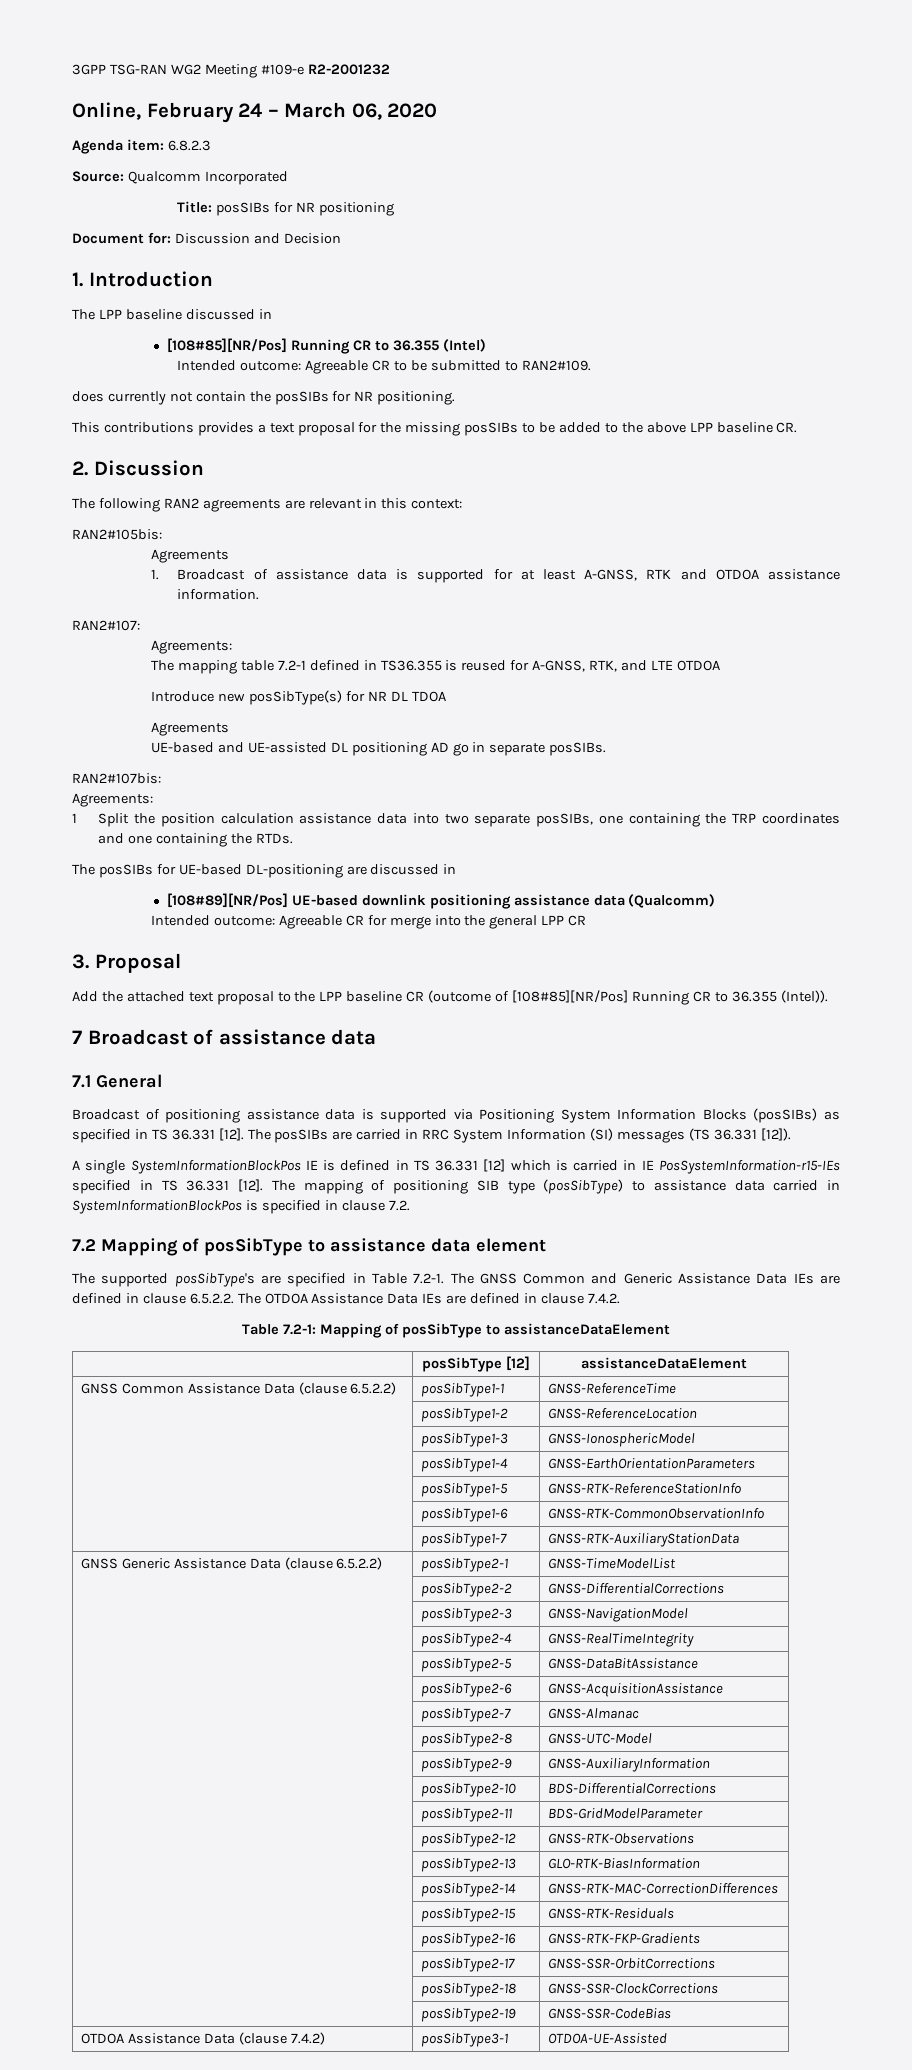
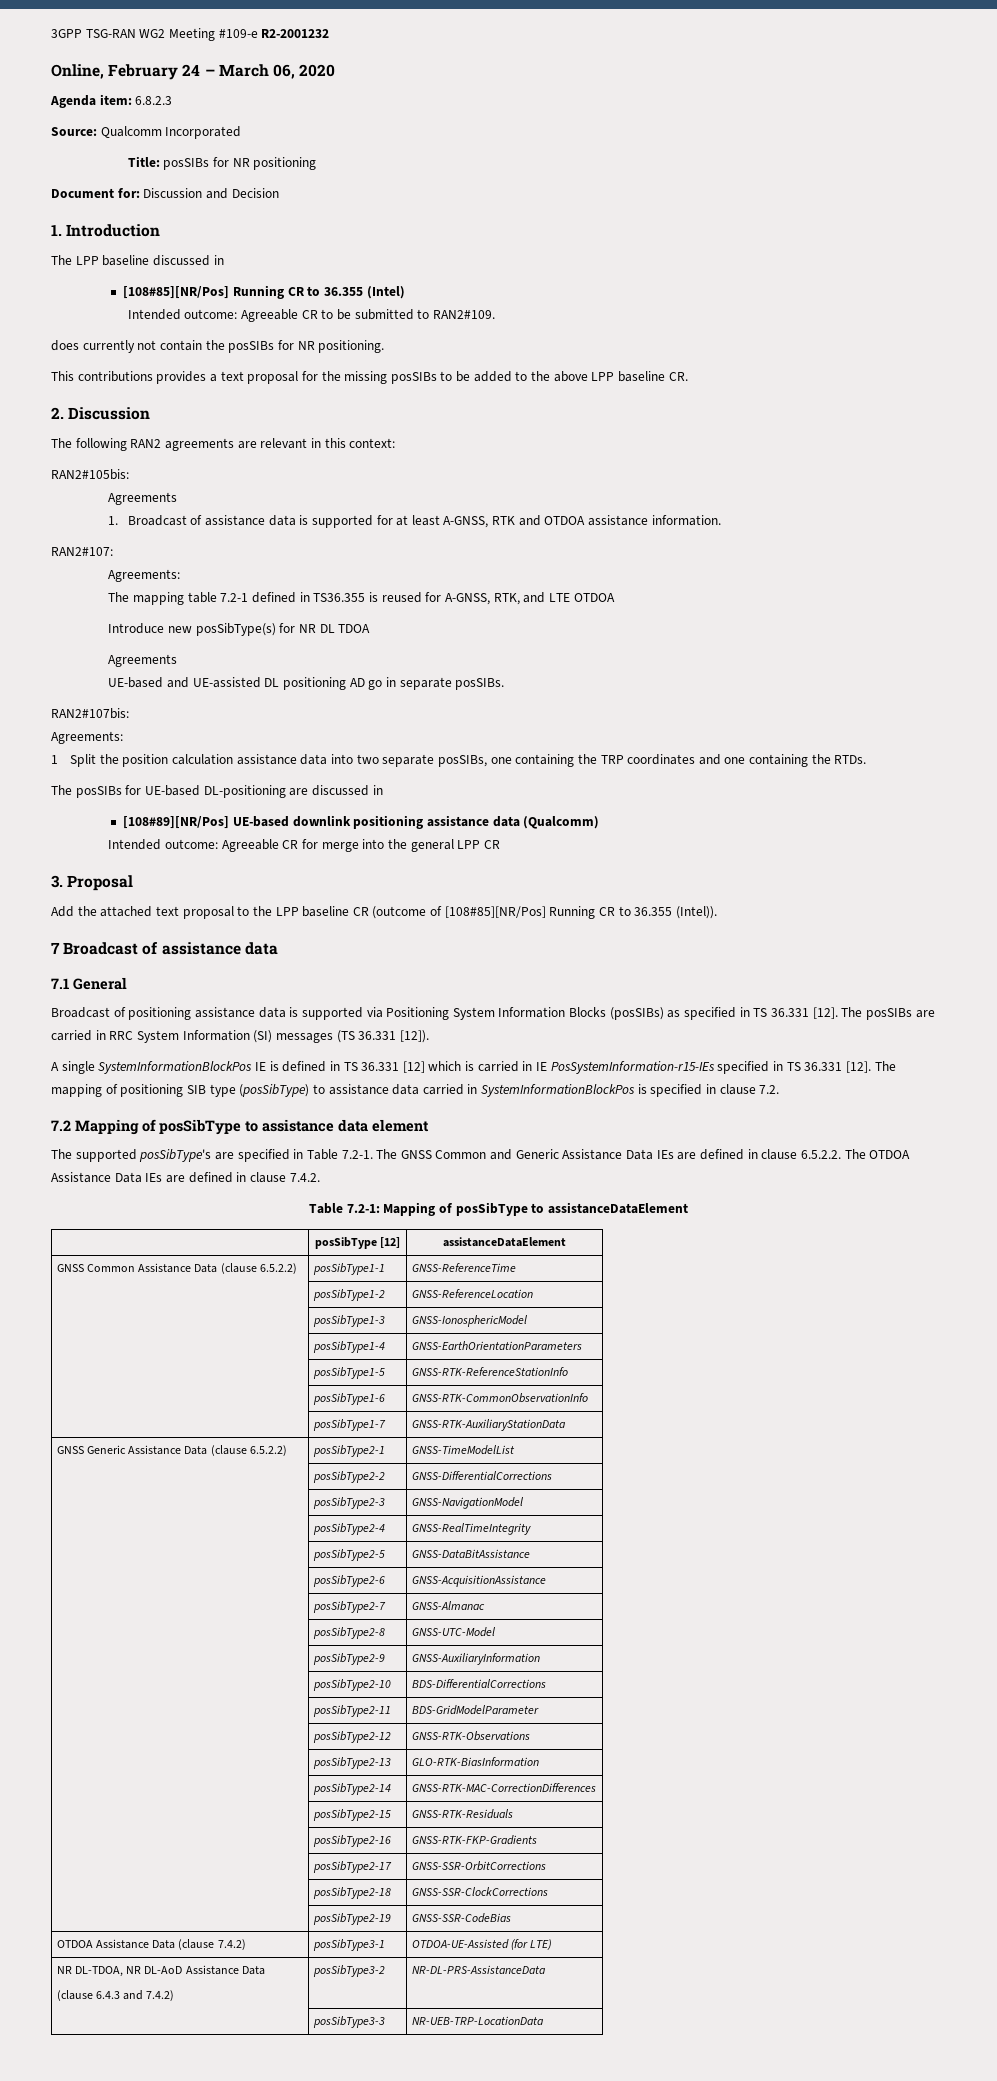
- OTDOA Assistance Data (clause 7.4.2) | posSibType3-1 | OTDOA-UE-Assisted
+ OTDOA Assistance Data (clause 7.4.2) | posSibType3-1 | OTDOA-UE-Assisted (for LTE)
+ NR DL-TDOA, NR DL-AoD Assistance Data
+ (clause 6.4.3 and 7.4.2) | posSibType3-2 | NR-DL-PRS-AssistanceData
+ | posSibType3-3 | NR-UEB-TRP-LocationData

